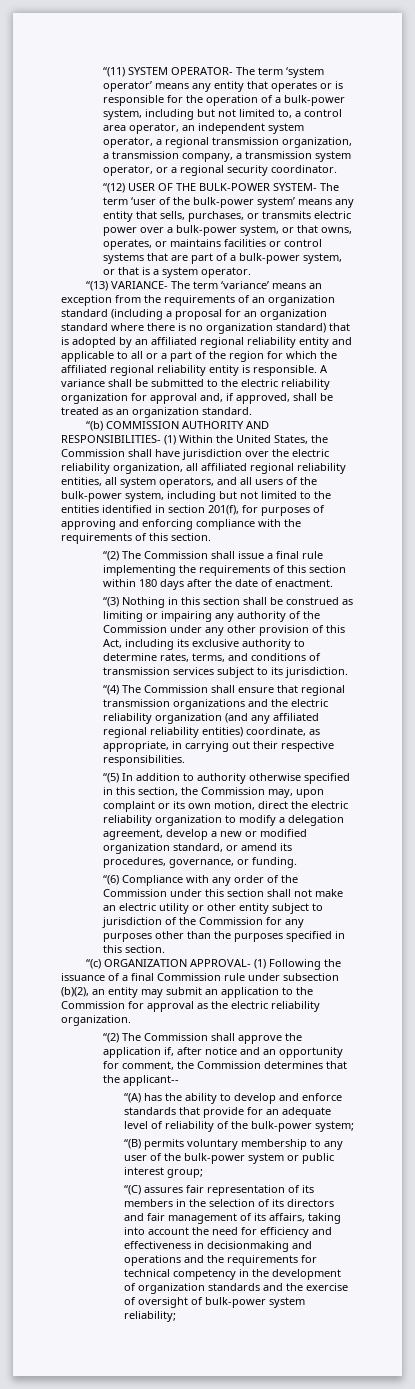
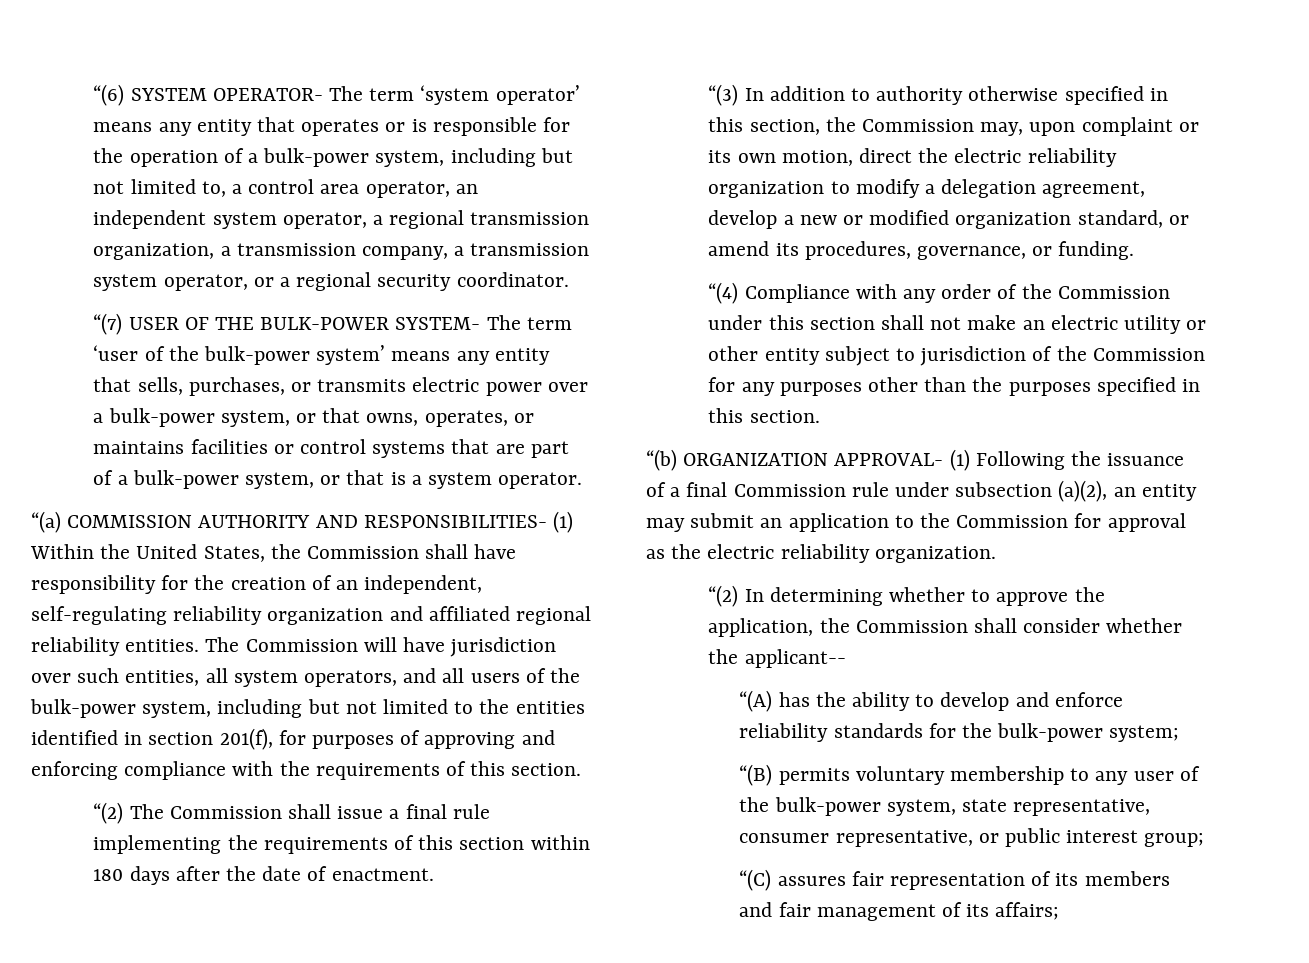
- “(11) SYSTEM OPERATOR- The term ‘system operator’ means any entity that operates or is responsible for the operation of a bulk-power system, including but not limited to, a control area operator, an independent system operator, a regional transmission organization, a transmission company, a transmission system operator, or a regional security coordinator.
+ “(6) SYSTEM OPERATOR- The term ‘system operator’ means any entity that operates or is responsible for the operation of a bulk-power system, including but not limited to, a control area operator, an independent system operator, a regional transmission organization, a transmission company, a transmission system operator, or a regional security coordinator.
- “(12) USER OF THE BULK-POWER SYSTEM- The term ‘user of the bulk-power system’ means any entity that sells, purchases, or transmits electric power over a bulk-power system, or that owns, operates, or maintains facilities or control systems that are part of a bulk-power system, or that is a system operator.
+ “(7) USER OF THE BULK-POWER SYSTEM- The term ‘user of the bulk-power system’ means any entity that sells, purchases, or transmits electric power over a bulk-power system, or that owns, operates, or maintains facilities or control systems that are part of a bulk-power system, or that is a system operator.
- “(13) VARIANCE- The term ‘variance’ means an exception from the requirements of an organization standard (including a proposal for an organization standard where there is no organization standard) that is adopted by an affiliated regional reliability entity and applicable to all or a part of the region for which the affiliated regional reliability entity is responsible. A variance shall be submitted to the electric reliability organization for approval and, if approved, shall be treated as an organization standard.
- “(b) COMMISSION AUTHORITY AND RESPONSIBILITIES- (1) Within the United States, the Commission shall have jurisdiction over the electric reliability organization, all affiliated regional reliability entities, all system operators, and all users of the bulk-power system, including but not limited to the entities identified in section 201(f), for purposes of approving and enforcing compliance with the requirements of this section.
+ “(a) COMMISSION AUTHORITY AND RESPONSIBILITIES- (1) Within the United States, the Commission shall have responsibility for the creation of an independent, self-regulating reliability organization and affiliated regional reliability entities. The Commission will have jurisdiction over such entities, all system operators, and all users of the bulk-power system, including but not limited to the entities identified in section 201(f), for purposes of approving and enforcing compliance with the requirements of this section.
- “(3) Nothing in this section shall be construed as limiting or impairing any authority of the Commission under any other provision of this Act, including its exclusive authority to determine rates, terms, and conditions of transmission services subject to its jurisdiction.
- “(4) The Commission shall ensure that regional transmission organizations and the electric reliability organization (and any affiliated regional reliability entities) coordinate, as appropriate, in carrying out their respective responsibilities.
- “(5) In addition to authority otherwise specified in this section, the Commission may, upon complaint or its own motion, direct the electric reliability organization to modify a delegation agreement, develop a new or modified organization standard, or amend its procedures, governance, or funding.
+ “(3) In addition to authority otherwise specified in this section, the Commission may, upon complaint or its own motion, direct the electric reliability organization to modify a delegation agreement, develop a new or modified organization standard, or amend its procedures, governance, or funding.
- “(6) Compliance with any order of the Commission under this section shall not make an electric utility or other entity subject to jurisdiction of the Commission for any purposes other than the purposes specified in this section.
+ “(4) Compliance with any order of the Commission under this section shall not make an electric utility or other entity subject to jurisdiction of the Commission for any purposes other than the purposes specified in this section.
- “(c) ORGANIZATION APPROVAL- (1) Following the issuance of a final Commission rule under subsection (b)(2), an entity may submit an application to the Commission for approval as the electric reliability organization.
+ “(b) ORGANIZATION APPROVAL- (1) Following the issuance of a final Commission rule under subsection (a)(2), an entity may submit an application to the Commission for approval as the electric reliability organization.
- “(2) The Commission shall approve the application if, after notice and an opportunity for comment, the Commission determines that the applicant--
+ “(2) In determining whether to approve the application, the Commission shall consider whether the applicant--
- “(A) has the ability to develop and enforce standards that provide for an adequate level of reliability of the bulk-power system;
+ “(A) has the ability to develop and enforce reliability standards for the bulk-power system;
- “(B) permits voluntary membership to any user of the bulk-power system or public interest group;
+ “(B) permits voluntary membership to any user of the bulk-power system, state representative, consumer representative, or public interest group;
- “(C) assures fair representation of its members in the selection of its directors and fair management of its affairs, taking into account the need for efficiency and effectiveness in decisionmaking and operations and the requirements for technical competency in the development of organization standards and the exercise of oversight of bulk-power system reliability;
+ “(C) assures fair representation of its members and fair management of its affairs;

